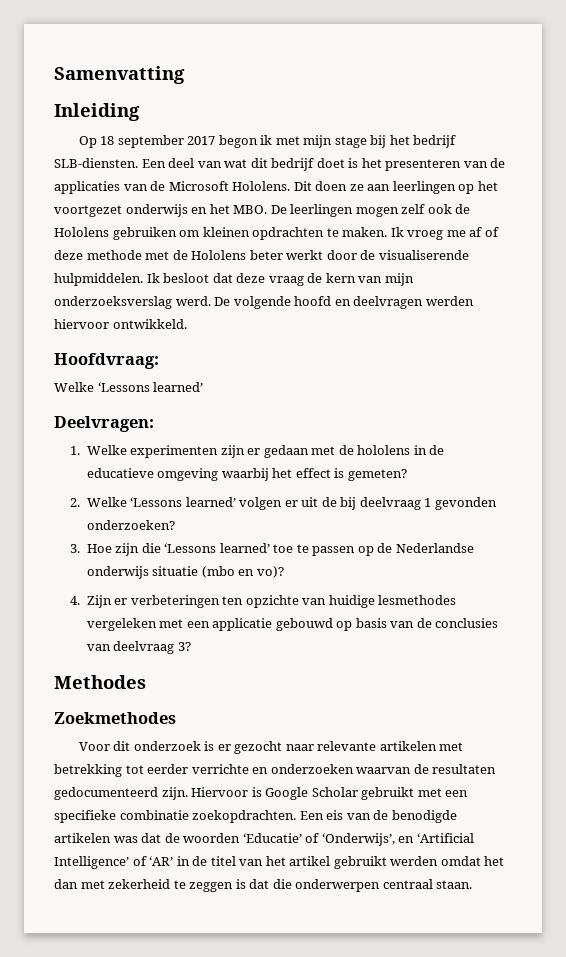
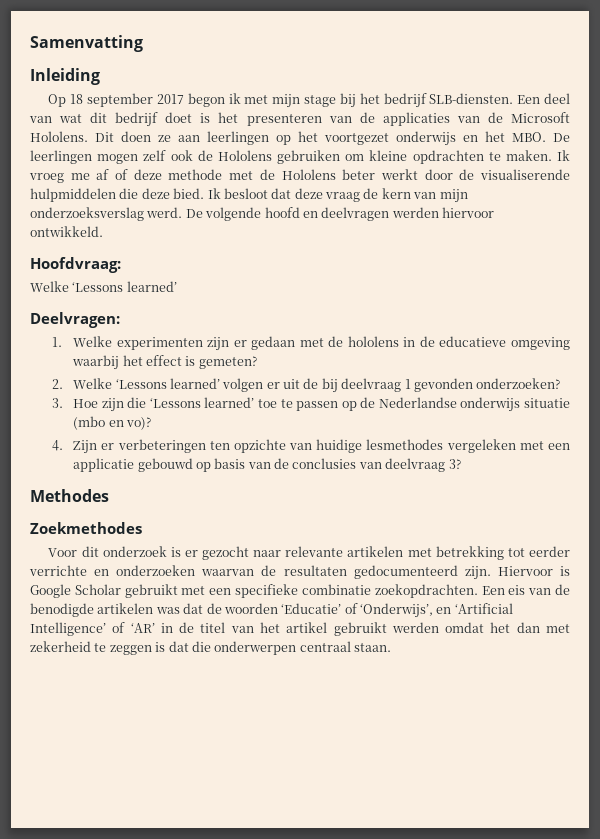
- Dit doen ze aan leerlingen op het voortgezet onderwijs en het MBO. De leerlingen mogen zelf ook de Hololens gebruiken om kleinen opdrachten te maken.
+ Dit doen ze aan leerlingen op het voortgezet onderwijs en het MBO. De leerlingen mogen zelf ook de Hololens gebruiken om kleine opdrachten te maken.
- Ik vroeg me af of deze methode met de Hololens beter werkt door de visualiserende hulpmiddelen.
+ Ik vroeg me af of deze methode met de Hololens beter werkt door de visualiserende hulpmiddelen die deze bied.

